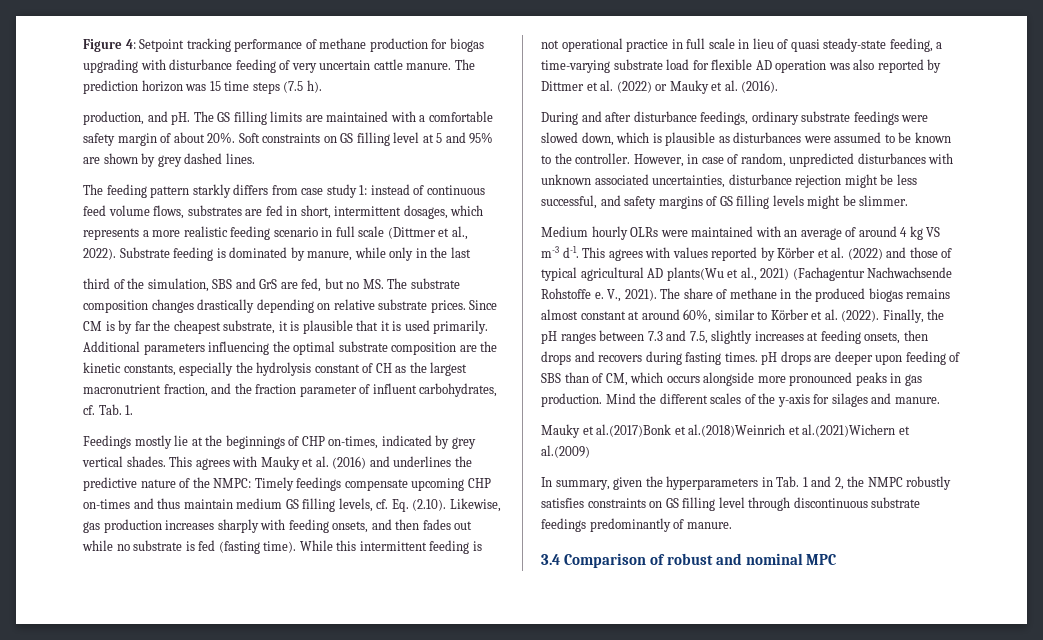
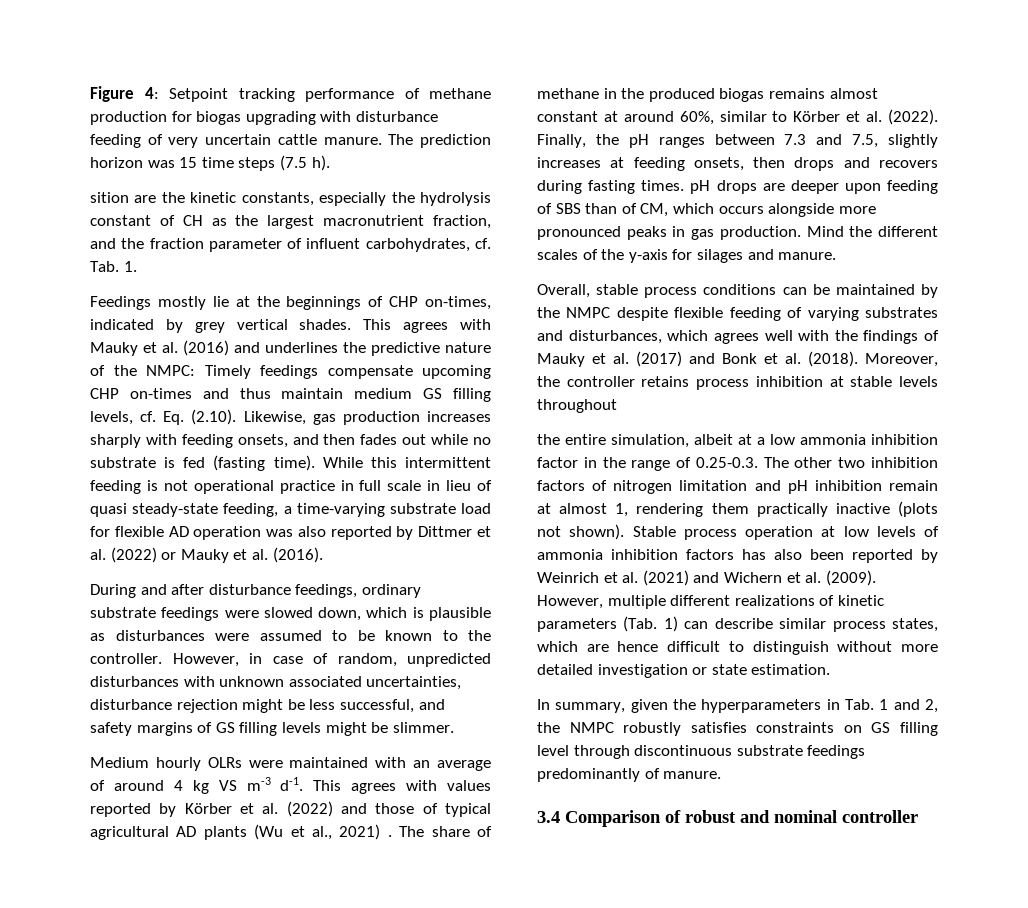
- production, and pH. The GS filling limits are maintained with a comfortable safety margin of about 20%. Soft constraints on GS filling level at 5 and 95% are shown by grey dashed lines.
- The feeding pattern starkly differs from case study 1: instead of continuous feed volume flows, substrates are fed in short, intermittent dosages, which represents a more realistic feeding scenario in full scale (Dittmer et al., 2022). Substrate feeding is dominated by manure, while only in the last
- third of the simulation, SBS and GrS are fed, but no MS. The substrate composition changes drastically depending on relative substrate prices. Since CM is by far the cheapest substrate, it is plausible that it is used primarily. Additional parameters influencing the optimal substrate composition are the kinetic constants, especially the hydrolysis constant of CH as the largest macronutrient fraction, and the fraction parameter of influent carbohydrates, cf. Tab. 1.
+ sition are the kinetic constants, especially the hydrolysis constant of CH as the largest macronutrient fraction, and the fraction parameter of influent carbohydrates, cf. Tab. 1.
- This agrees with values reported by Körber et al. (2022) and those of typical agricultural AD plants(Wu et al., 2021) (Fachagentur Nachwachsende Rohstoffe e. V., 2021).
+ This agrees with values reported by Körber et al. (2022) and those of typical agricultural AD plants (Wu et al., 2021) .
- Mauky et al.(2017)Bonk et al.(2018)Weinrich et al.(2021)Wichern et al.(2009)
+ Overall, stable process conditions can be maintained by the NMPC despite flexible feeding of varying substrates and disturbances, which agrees well with the findings of Mauky et al. (2017) and Bonk et al. (2018). Moreover, the controller retains process inhibition at stable levels throughout
+ the entire simulation, albeit at a low ammonia inhibition factor in the range of 0.25-0.3. The other two inhibition factors of nitrogen limitation and pH inhibition remain at almost 1, rendering them practically inactive (plots not shown). Stable process operation at low levels of ammonia inhibition factors has also been reported by Weinrich et al. (2021) and Wichern et al. (2009). However, multiple different realizations of kinetic parameters (Tab. 1) can describe similar process states, which are hence difficult to distinguish without more detailed investigation or state estimation.
- 3.4 Comparison of robust and nominal MPC
+ 3.4 Comparison of robust and nominal controller

